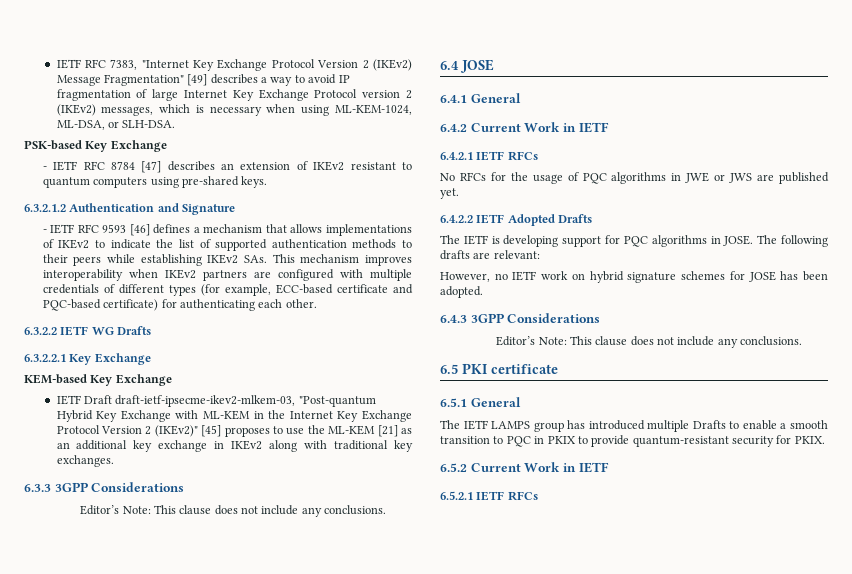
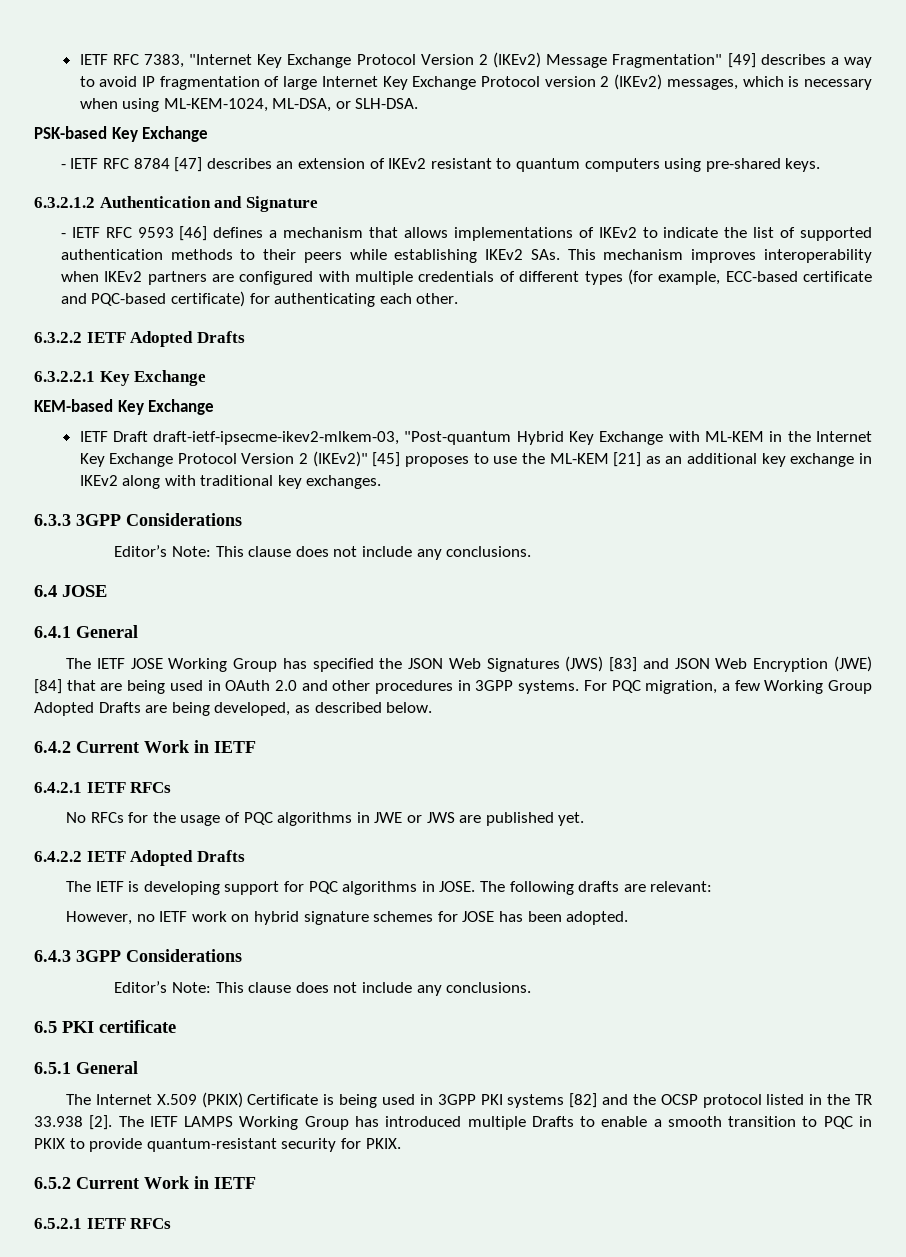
- 6.3.2.2 IETF WG Drafts
+ 6.3.2.2 IETF Adopted Drafts
+ The IETF JOSE Working Group has specified the JSON Web Signatures (JWS) [83] and JSON Web Encryption (JWE) [84] that are being used in OAuth 2.0 and other procedures in 3GPP systems. For PQC migration, a few Working Group Adopted Drafts are being developed, as described below.
- The IETF LAMPS group has introduced multiple Drafts to enable a smooth transition to PQC in PKIX to provide quantum-resistant security for PKIX.
+ The Internet X.509 (PKIX) Certificate is being used in 3GPP PKI systems [82] and the OCSP protocol listed in the TR 33.938 [2]. The IETF LAMPS Working Group has introduced multiple Drafts to enable a smooth transition to PQC in PKIX to provide quantum-resistant security for PKIX.

